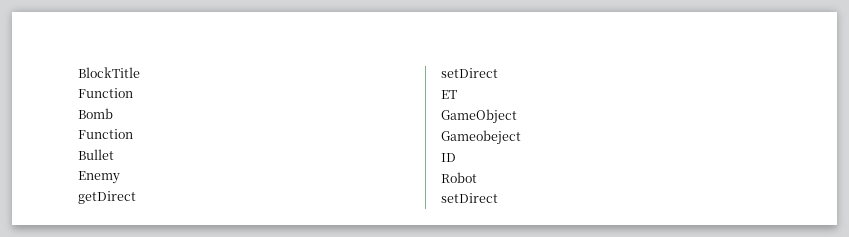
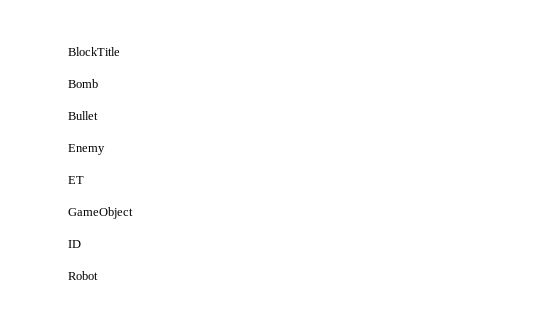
  BlockTitle
- Function
  Bomb
- Function
- getDirect
- setDirect
- Gameobeject
  Robot
- setDirect

